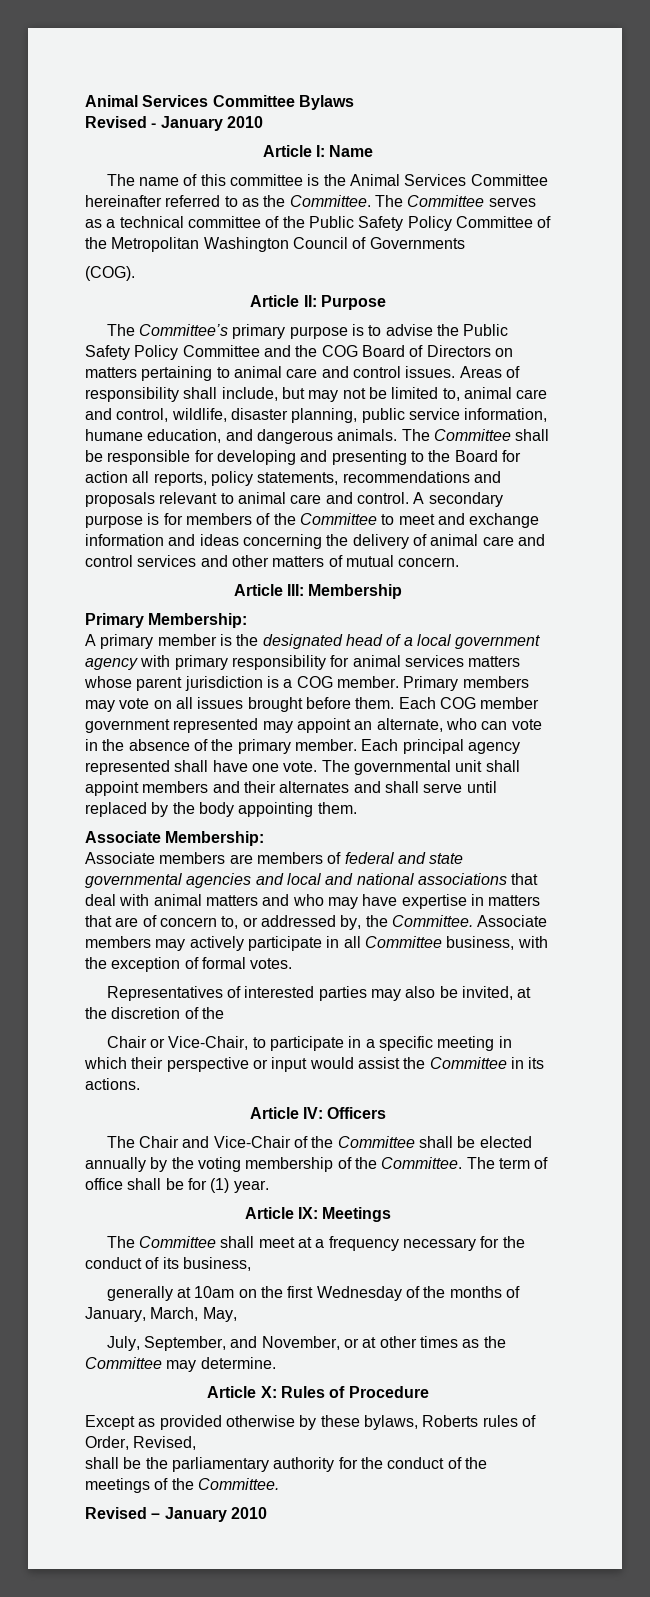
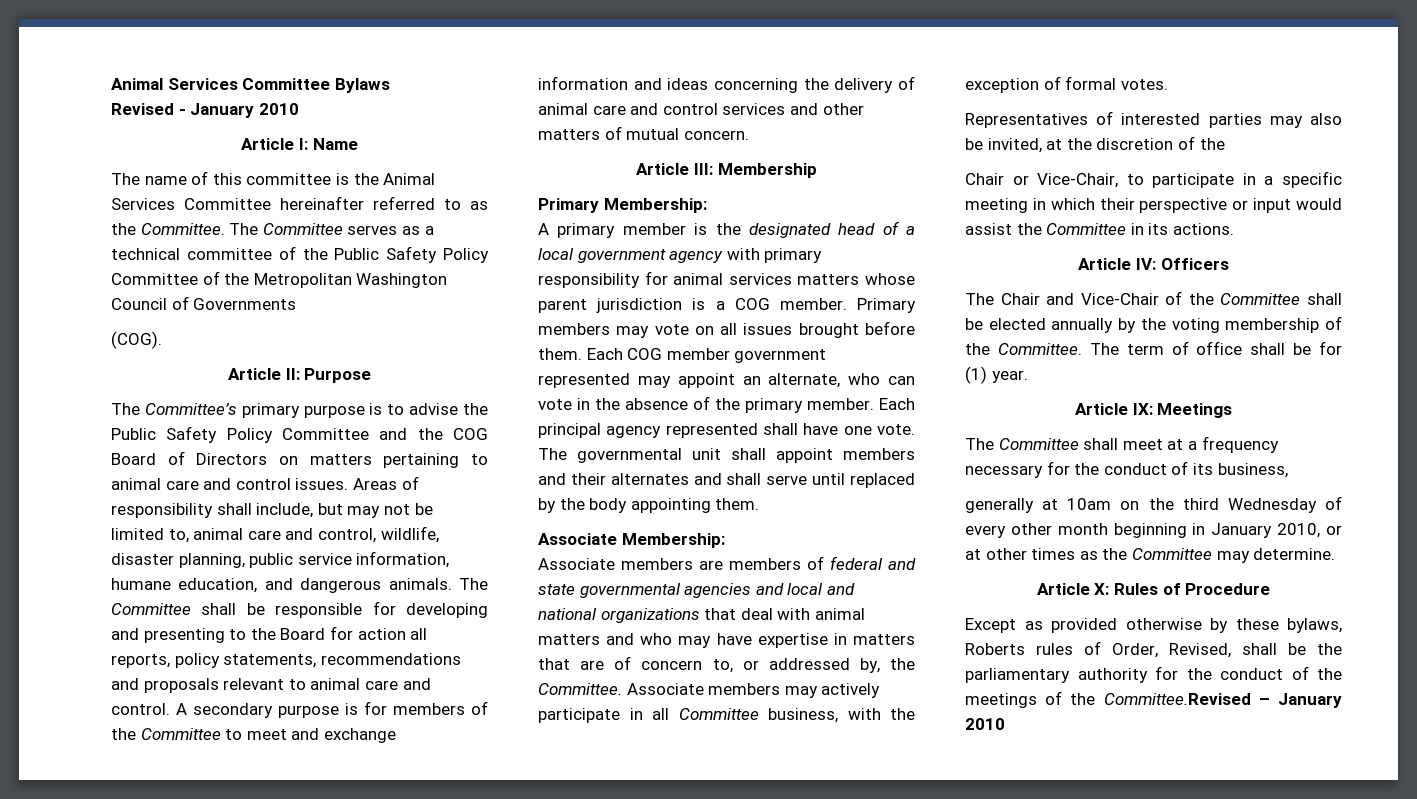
- Associate members are members of federal and state governmental agencies and local and national associations that deal with animal matters and who may have expertise in matters that are of concern to, or addressed by, the Committee.
+ Associate members are members of federal and state governmental agencies and local and national organizations that deal with animal matters and who may have expertise in matters that are of concern to, or addressed by, the Committee.
- generally at 10am on the first Wednesday of the months of January, March, May,
- July, September, and November, or at other times as the Committee may determine.
+ generally at 10am on the third Wednesday of every other month beginning in January 2010, or at other times as the Committee may determine.
- Except as provided otherwise by these bylaws, Roberts rules of Order, Revised,
- shall be the parliamentary authority for the conduct of the meetings of the Committee.
- Revised – January 2010
+ Except as provided otherwise by these bylaws, Roberts rules of Order, Revised, shall be the parliamentary authority for the conduct of the meetings of the Committee.Revised – January 2010

